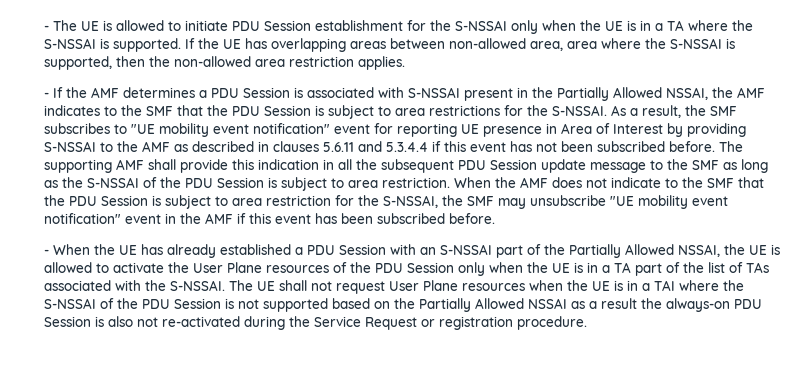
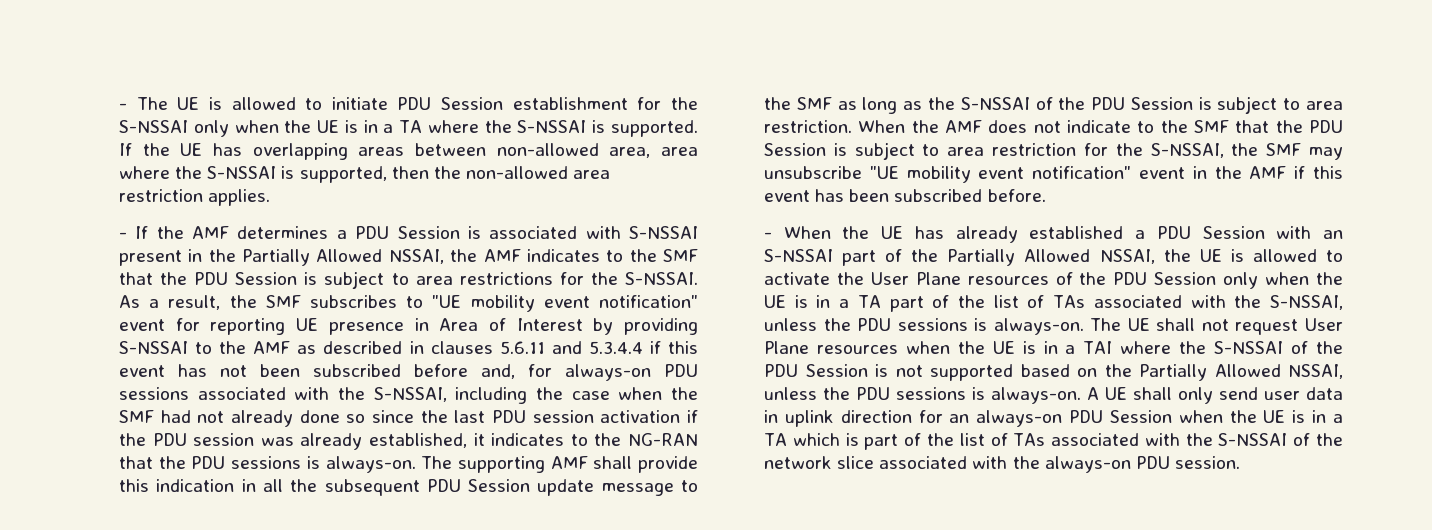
- As a result, the SMF subscribes to "UE mobility event notification" event for reporting UE presence in Area of Interest by providing S-NSSAI to the AMF as described in clauses 5.6.11 and 5.3.4.4 if this event has not been subscribed before.
+ As a result, the SMF subscribes to "UE mobility event notification" event for reporting UE presence in Area of Interest by providing S-NSSAI to the AMF as described in clauses 5.6.11 and 5.3.4.4 if this event has not been subscribed before and, for always-on PDU sessions associated with the S-NSSAI, including the case when the SMF had not already done so since the last PDU session activation if the PDU session was already established, it indicates to the NG-RAN that the PDU sessions is always-on.
- - When the UE has already established a PDU Session with an S-NSSAI part of the Partially Allowed NSSAI, the UE is allowed to activate the User Plane resources of the PDU Session only when the UE is in a TA part of the list of TAs associated with the S-NSSAI.
+ - When the UE has already established a PDU Session with an S-NSSAI part of the Partially Allowed NSSAI, the UE is allowed to activate the User Plane resources of the PDU Session only when the UE is in a TA part of the list of TAs associated with the S-NSSAI, unless the PDU sessions is always-on.
- The UE shall not request User Plane resources when the UE is in a TAI where the S-NSSAI of the PDU Session is not supported based on the Partially Allowed NSSAI as a result the always-on PDU Session is also not re-activated during the Service Request or registration procedure.
+ The UE shall not request User Plane resources when the UE is in a TAI where the S-NSSAI of the PDU Session is not supported based on the Partially Allowed NSSAI, unless the PDU sessions is always-on. A UE shall only send user data in uplink direction for an always-on PDU Session when the UE is in a TA which is part of the list of TAs associated with the S-NSSAI of the network slice associated with the always-on PDU session.

